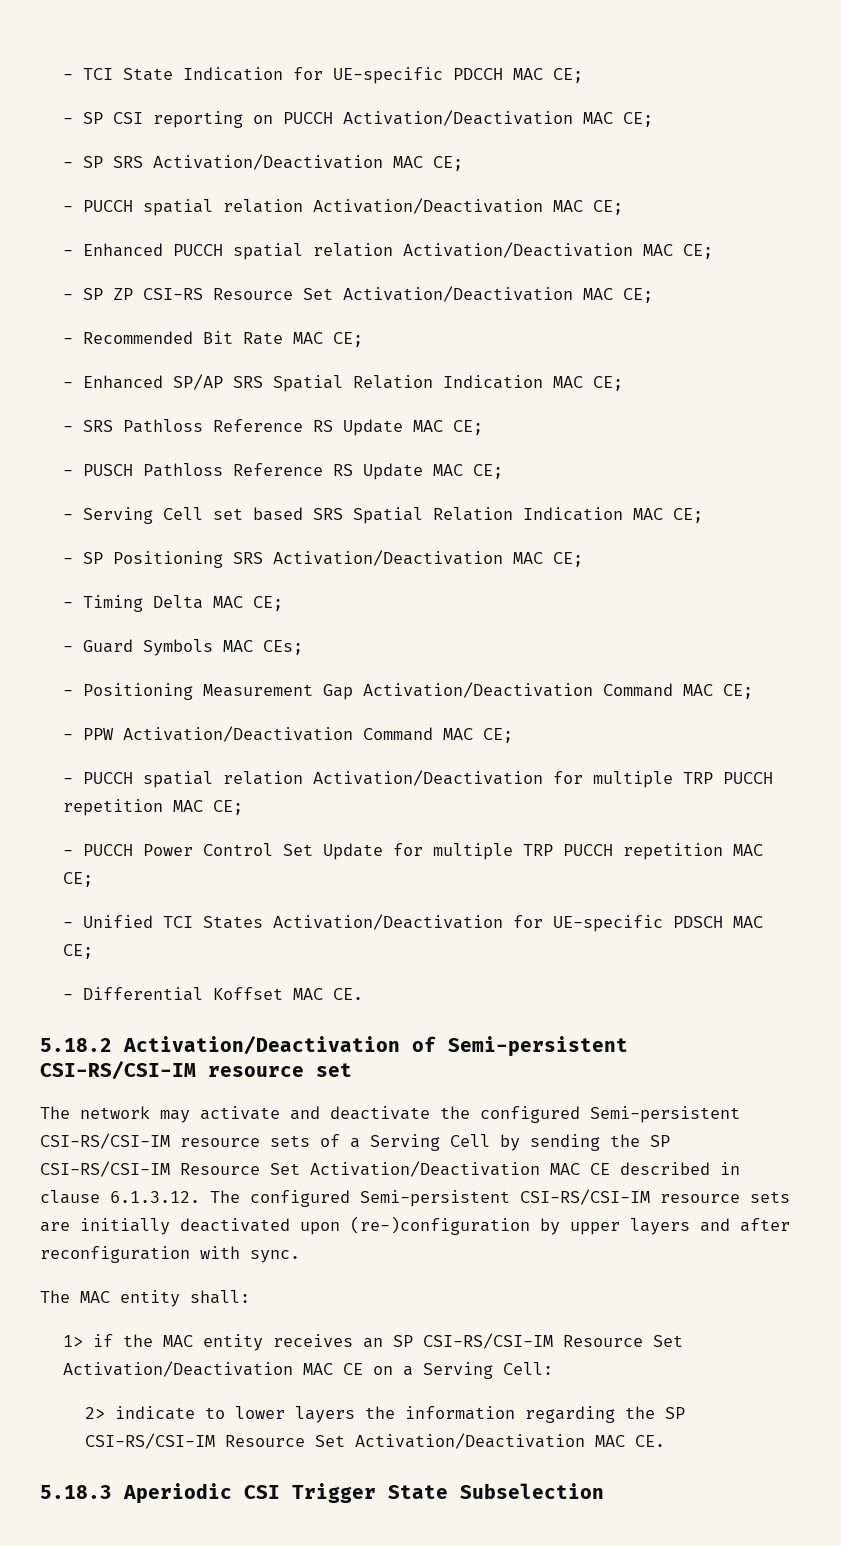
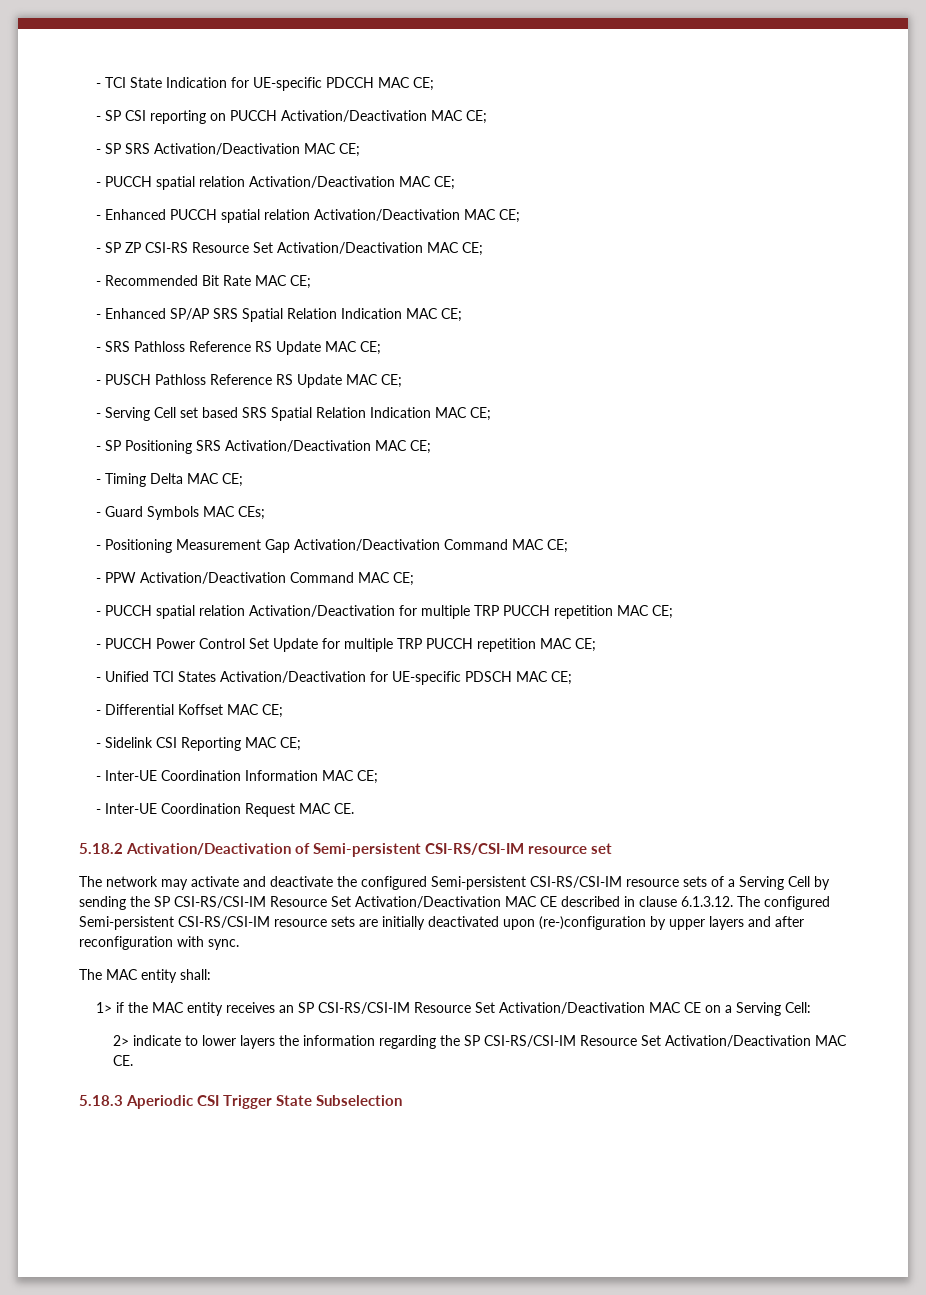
- - Differential Koffset MAC CE.
+ - Differential Koffset MAC CE;
+ - Sidelink CSI Reporting MAC CE;
+ - Inter-UE Coordination Information MAC CE;
+ - Inter-UE Coordination Request MAC CE.

